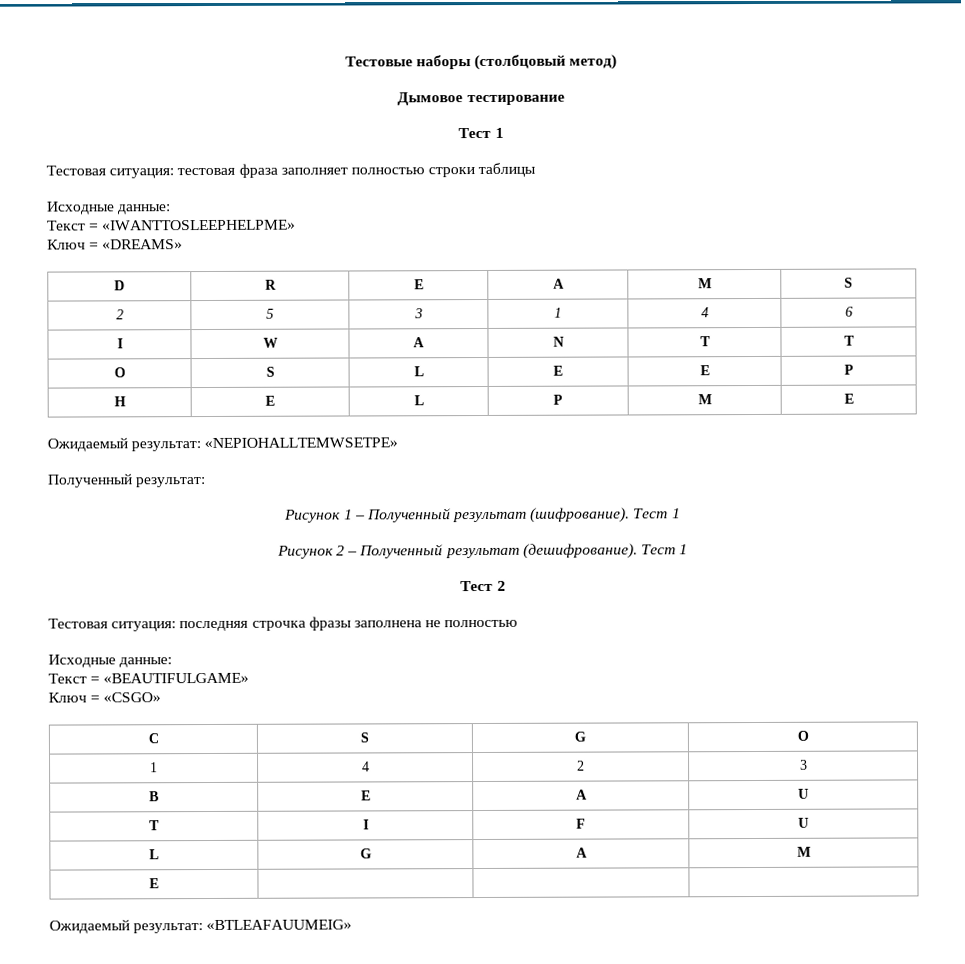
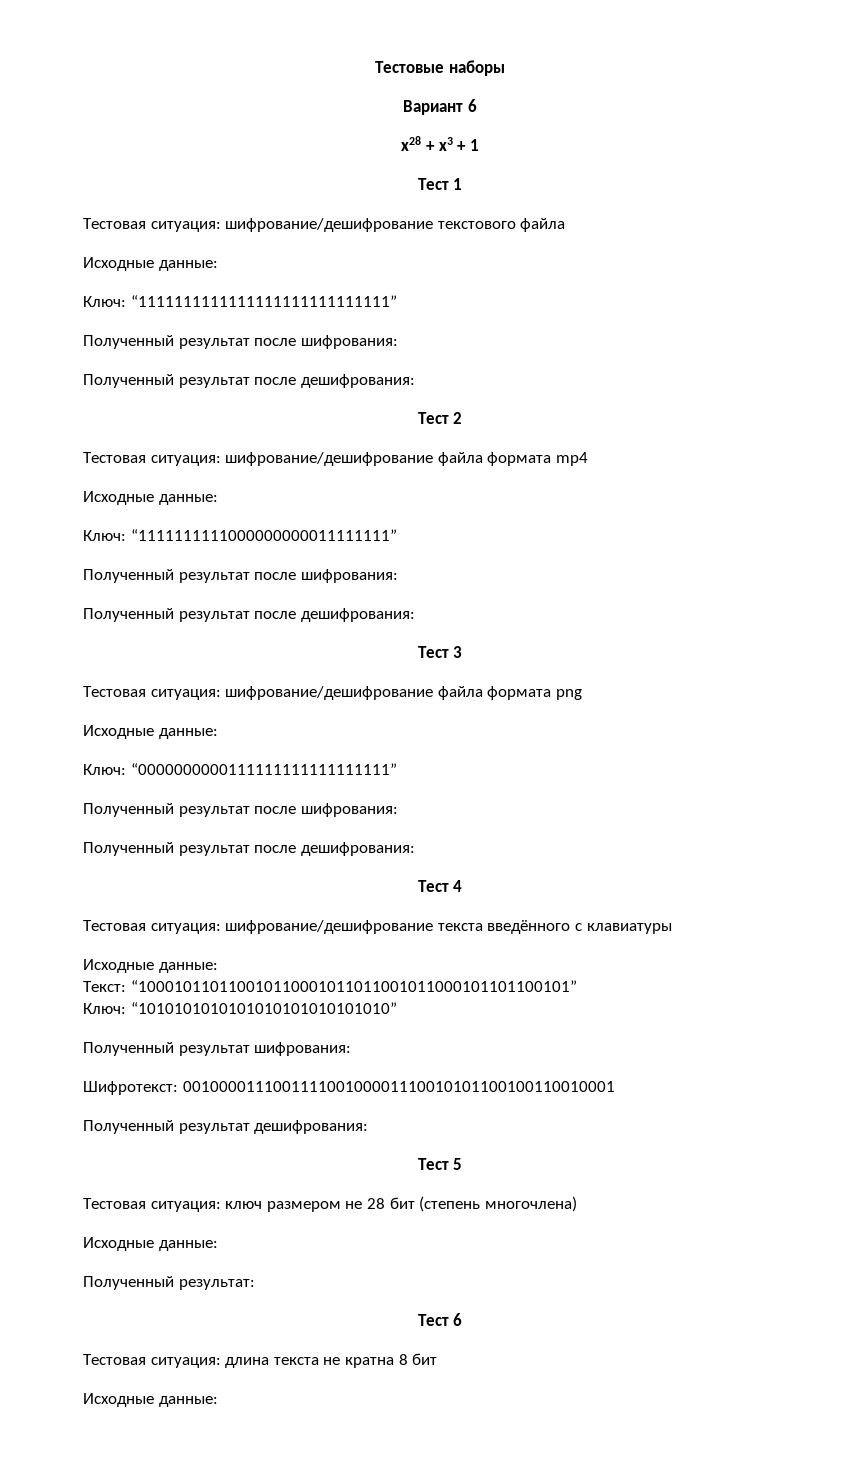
- Тестовые наборы (столбцовый метод)
- Дымовое тестирование
+ Тестовые наборы
+ Вариант 6
+ x28 + x3 + 1
  Тест 1
- Тестовая ситуация: тестовая фраза заполняет полностью строки таблицы
+ Тестовая ситуация: шифрование/дешифрование текстового файла
  Исходные данные:
- Текст = «IWANTTOSLEEPHELPME»
- Ключ = «DREAMS»
- D | R | E | A | M | S
- 2 | 5 | 3 | 1 | 4 | 6
- I | W | A | N | T | T
- O | S | L | E | E | P
- H | E | L | P | M | E
- Ожидаемый результат: «NEPIOHALLTEMWSETPE»
+ Ключ: “1111111111111111111111111111”
+ Полученный результат после шифрования:
+ Полученный результат после дешифрования:
+ Тест 2
+ Тестовая ситуация: шифрование/дешифрование файла формата mp4
+ Исходные данные:
+ Ключ: “1111111111000000000011111111”
+ Полученный результат после шифрования:
+ Полученный результат после дешифрования:
+ Тест 3
+ Тестовая ситуация: шифрование/дешифрование файла формата png
+ Исходные данные:
+ Ключ: “0000000000111111111111111111”
+ Полученный результат после шифрования:
+ Полученный результат после дешифрования:
+ Тест 4
+ Тестовая ситуация: шифрование/дешифрование текста введённого с клавиатуры
+ Исходные данные:
+ Текст: “100010110110010110001011011001011000101101100101”
+ Ключ: “1010101010101010101010101010”
+ Полученный результат шифрования:
+ Шифротекст: 001000011100111100100001110010101100100110010001
+ Полученный результат дешифрования:
+ Тест 5
+ Тестовая ситуация: ключ размером не 28 бит (степень многочлена)
+ Исходные данные:
  Полученный результат:
- Рисунок 1 – Полученный результат (шифрование). Тест 1
- Рисунок 2 – Полученный результат (дешифрование). Тест 1
- Тест 2
- Тестовая ситуация: последняя строчка фразы заполнена не полностью
+ Тест 6
+ Тестовая ситуация: длина текста не кратна 8 бит
  Исходные данные:
- Текст = «BEAUTIFULGAME»
- Ключ = «CSGO»
- C | S | G | O
- 1 | 4 | 2 | 3
- B | E | A | U
- T | I | F | U
- L | G | A | M
- E | | |
- Ожидаемый результат: «BTLEAFAUUMEIG»

